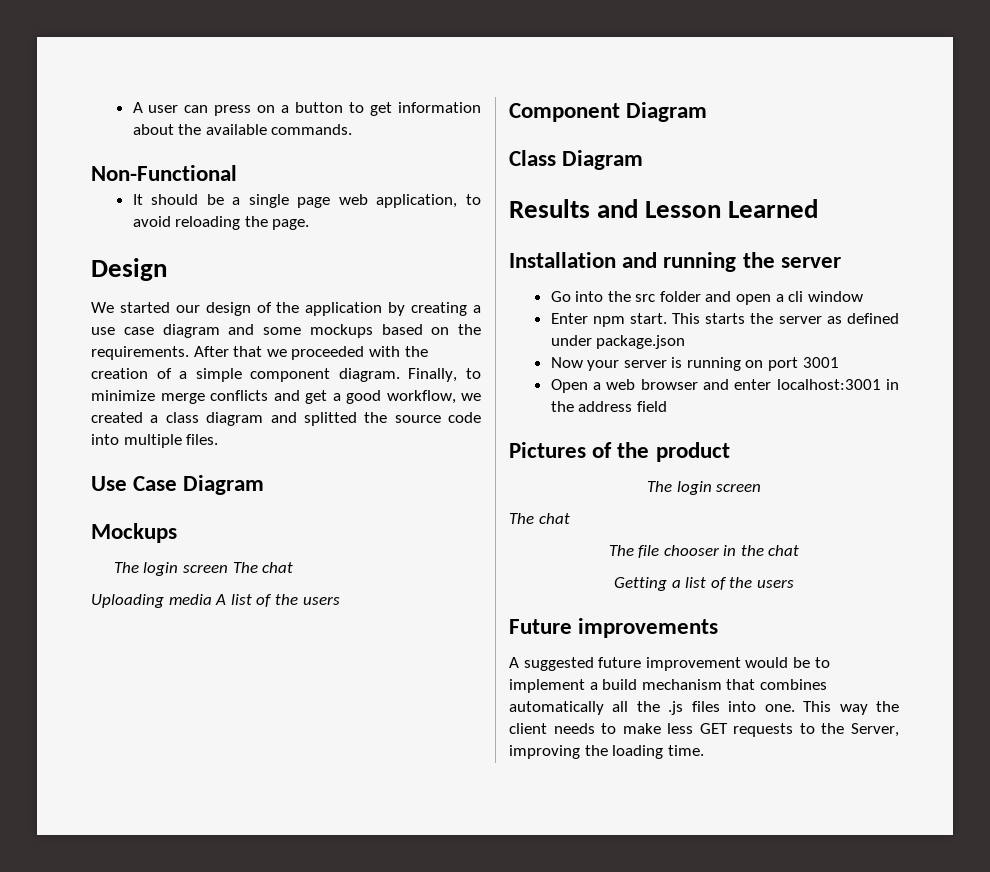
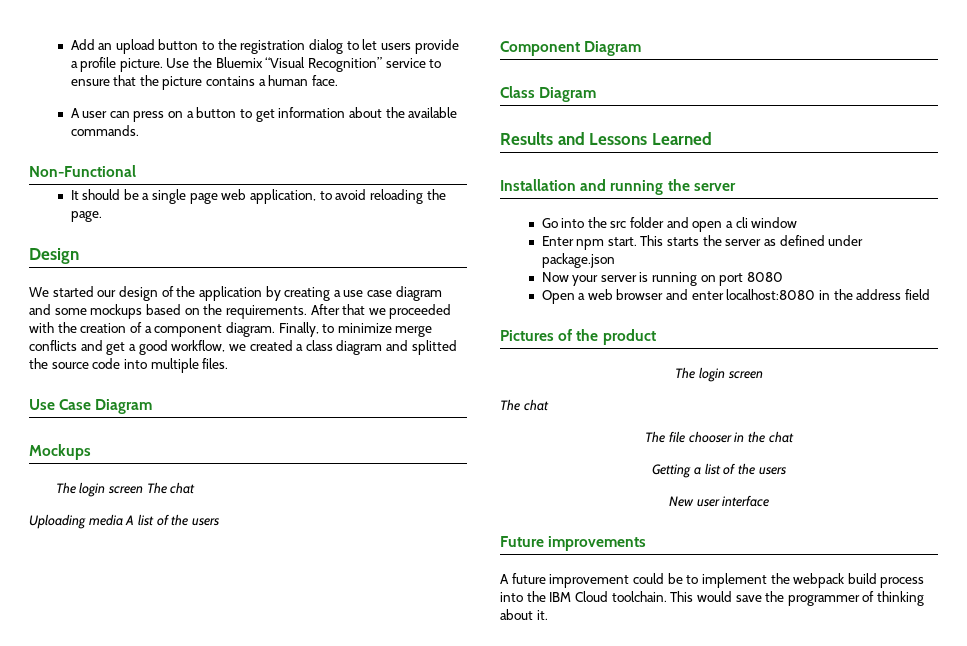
+ Add an upload button to the registration dialog to let users provide a profile picture. Use the Bluemix “Visual Recognition” service to ensure that the picture contains a human face.
- After that we proceeded with the creation of a simple component diagram.
+ After that we proceeded with the creation of a component diagram.
- Results and Lesson Learned
+ Results and Lessons Learned
- Now your server is running on port 3001
+ Now your server is running on port 8080
- Open a web browser and enter localhost:3001 in the address field
+ Open a web browser and enter localhost:8080 in the address field
+ New user interface
- A suggested future improvement would be to implement a build mechanism that combines automatically all the .js files into one. This way the client needs to make less GET requests to the Server, improving the loading time.
+ A future improvement could be to implement the webpack build process into the IBM Cloud toolchain. This would save the programmer of thinking about it.

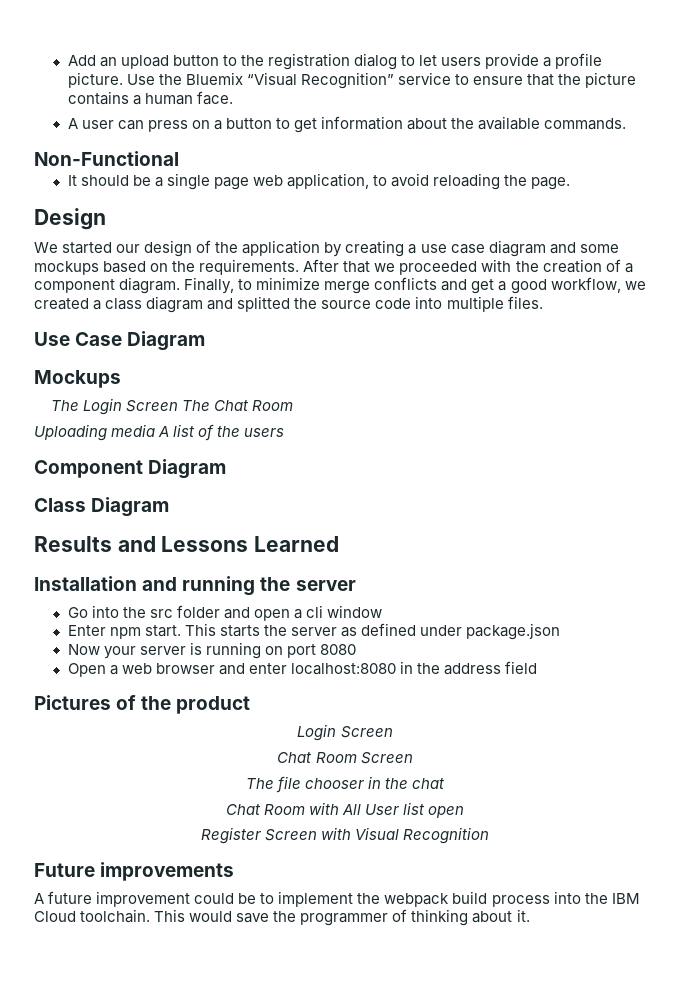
- The login screen The chat
+ The Login Screen The Chat Room
  Pictures of the product
- The login screen
- The chat
+ Login Screen
+ Chat Room Screen
- Getting a list of the users
- New user interface
+ Chat Room with All User list open
+ Register Screen with Visual Recognition

